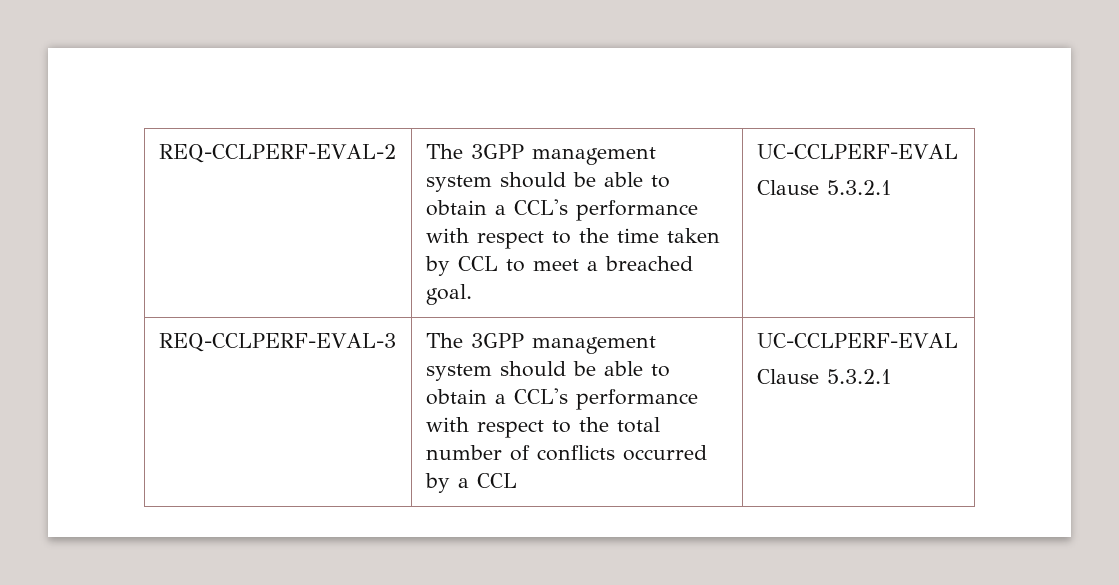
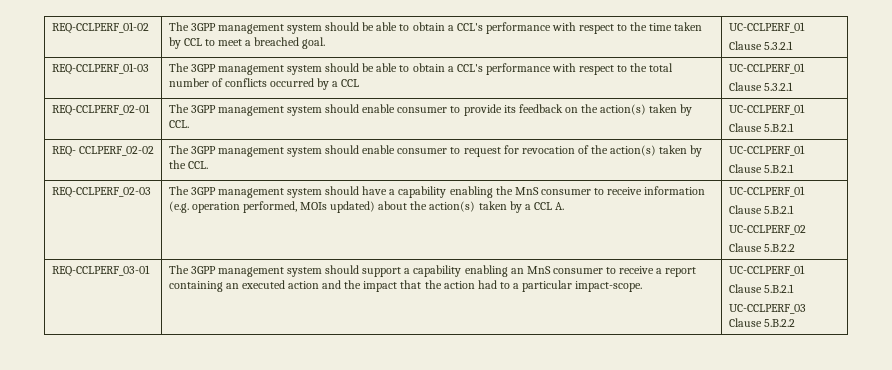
- REQ-CCLPERF-EVAL-2 | The 3GPP management system should be able to obtain a CCL's performance with respect to the time taken by CCL to meet a breached goal. | UC-CCLPERF-EVAL
+ REQ-CCLPERF_01-02 | The 3GPP management system should be able to obtain a CCL's performance with respect to the time taken by CCL to meet a breached goal. | UC-CCLPERF_01
  Clause 5.3.2.1
- REQ-CCLPERF-EVAL-3 | The 3GPP management system should be able to obtain a CCL's performance with respect to the total number of conflicts occurred by a CCL | UC-CCLPERF-EVAL
+ REQ-CCLPERF_01-03 | The 3GPP management system should be able to obtain a CCL's performance with respect to the total number of conflicts occurred by a CCL | UC-CCLPERF_01
  Clause 5.3.2.1
+ REQ-CCLPERF_02-01 | The 3GPP management system should enable consumer to provide its feedback on the action(s) taken by CCL. | UC-CCLPERF_01
+ Clause 5.B.2.1
+ REQ- CCLPERF_02-02 | The 3GPP management system should enable consumer to request for revocation of the action(s) taken by the CCL. | UC-CCLPERF_01
+ Clause 5.B.2.1
+ REQ-CCLPERF_02-03 | The 3GPP management system should have a capability enabling the MnS consumer to receive information (e.g. operation performed, MOIs updated) about the action(s) taken by a CCL A. | UC-CCLPERF_01
+ Clause 5.B.2.1
+ UC-CCLPERF_02
+ Clause 5.B.2.2
+ REQ-CCLPERF_03-01 | The 3GPP management system should support a capability enabling an MnS consumer to receive a report containing an executed action and the impact that the action had to a particular impact-scope. | UC-CCLPERF_01
+ Clause 5.B.2.1
+ UC-CCLPERF_03 Clause 5.B.2.2

